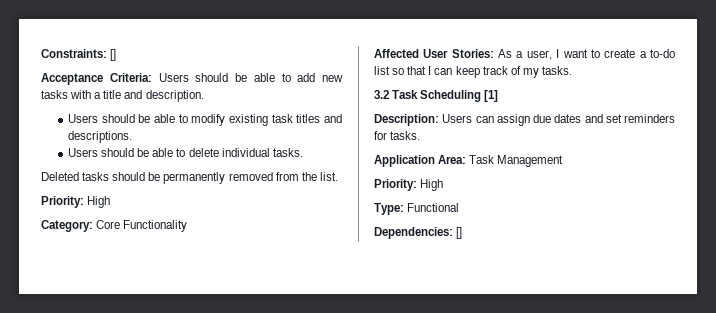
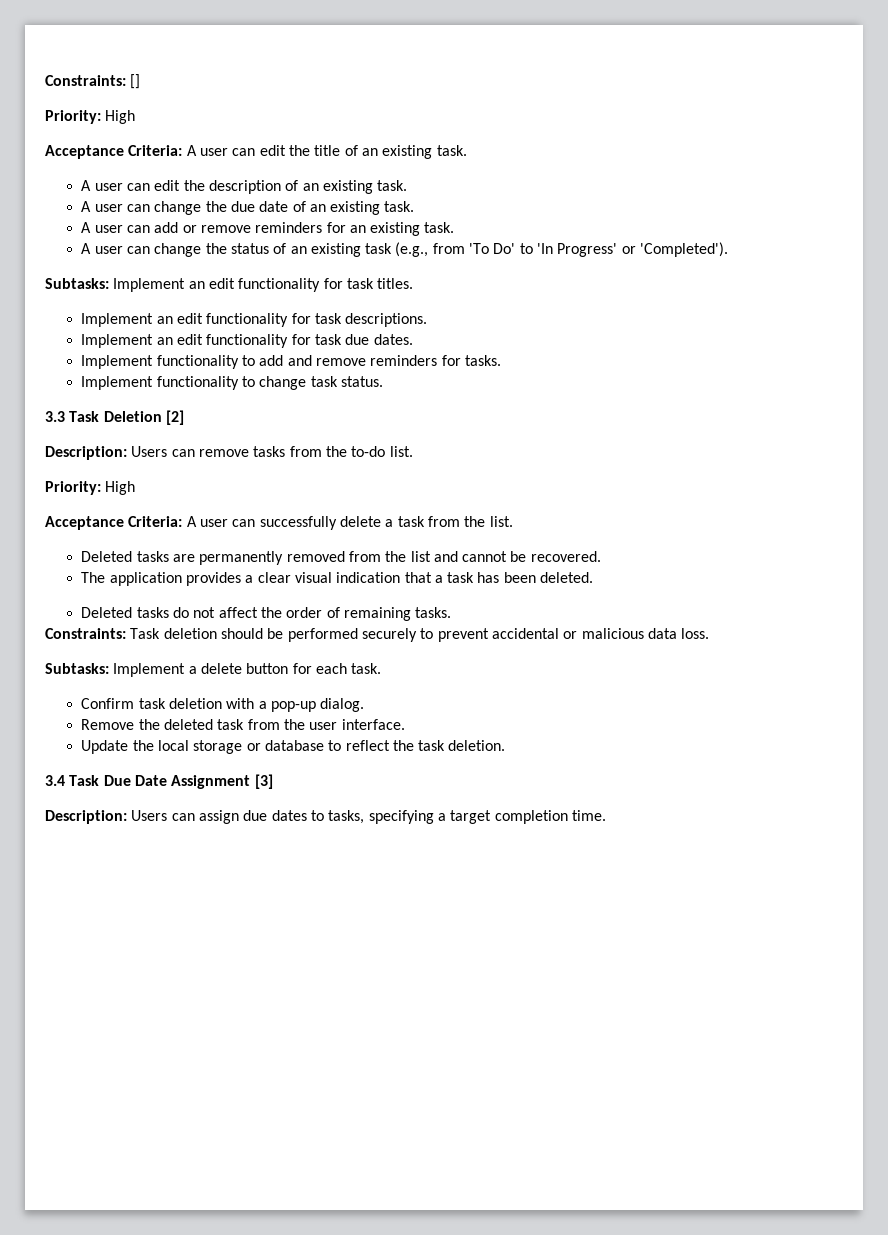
  Constraints: []
- Acceptance Criteria: Users should be able to add new tasks with a title and description.
- Users should be able to modify existing task titles and descriptions.
- Users should be able to delete individual tasks.
- Deleted tasks should be permanently removed from the list.
+ Priority: High
+ Acceptance Criteria: A user can edit the title of an existing task.
+ A user can edit the description of an existing task.
+ A user can change the due date of an existing task.
+ A user can add or remove reminders for an existing task.
+ A user can change the status of an existing task (e.g., from 'To Do' to 'In Progress' or 'Completed').
+ Subtasks: Implement an edit functionality for task titles.
+ Implement an edit functionality for task descriptions.
+ Implement an edit functionality for task due dates.
+ Implement functionality to add and remove reminders for tasks.
+ Implement functionality to change task status.
+ 3.3 Task Deletion [2]
+ Description: Users can remove tasks from the to-do list.
- Category: Core Functionality
- Affected User Stories: As a user, I want to create a to-do list so that I can keep track of my tasks.
- 3.2 Task Scheduling [1]
+ Acceptance Criteria: A user can successfully delete a task from the list.
+ Deleted tasks are permanently removed from the list and cannot be recovered.
+ The application provides a clear visual indication that a task has been deleted.
+ Deleted tasks do not affect the order of remaining tasks.
+ Constraints: Task deletion should be performed securely to prevent accidental or malicious data loss.
+ Subtasks: Implement a delete button for each task.
+ Confirm task deletion with a pop-up dialog.
+ Remove the deleted task from the user interface.
+ Update the local storage or database to reflect the task deletion.
+ 3.4 Task Due Date Assignment [3]
- Description: Users can assign due dates and set reminders for tasks.
- Application Area: Task Management
- Priority: High
- Type: Functional
- Dependencies: []
+ Description: Users can assign due dates to tasks, specifying a target completion time.

